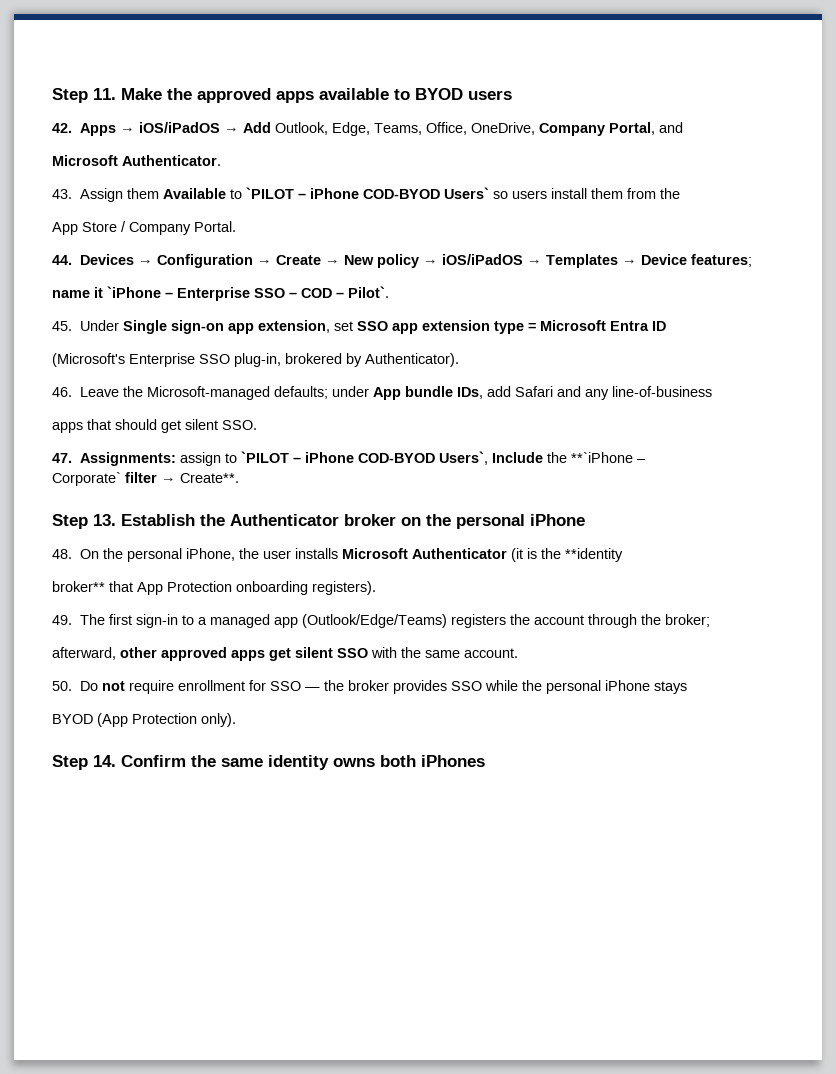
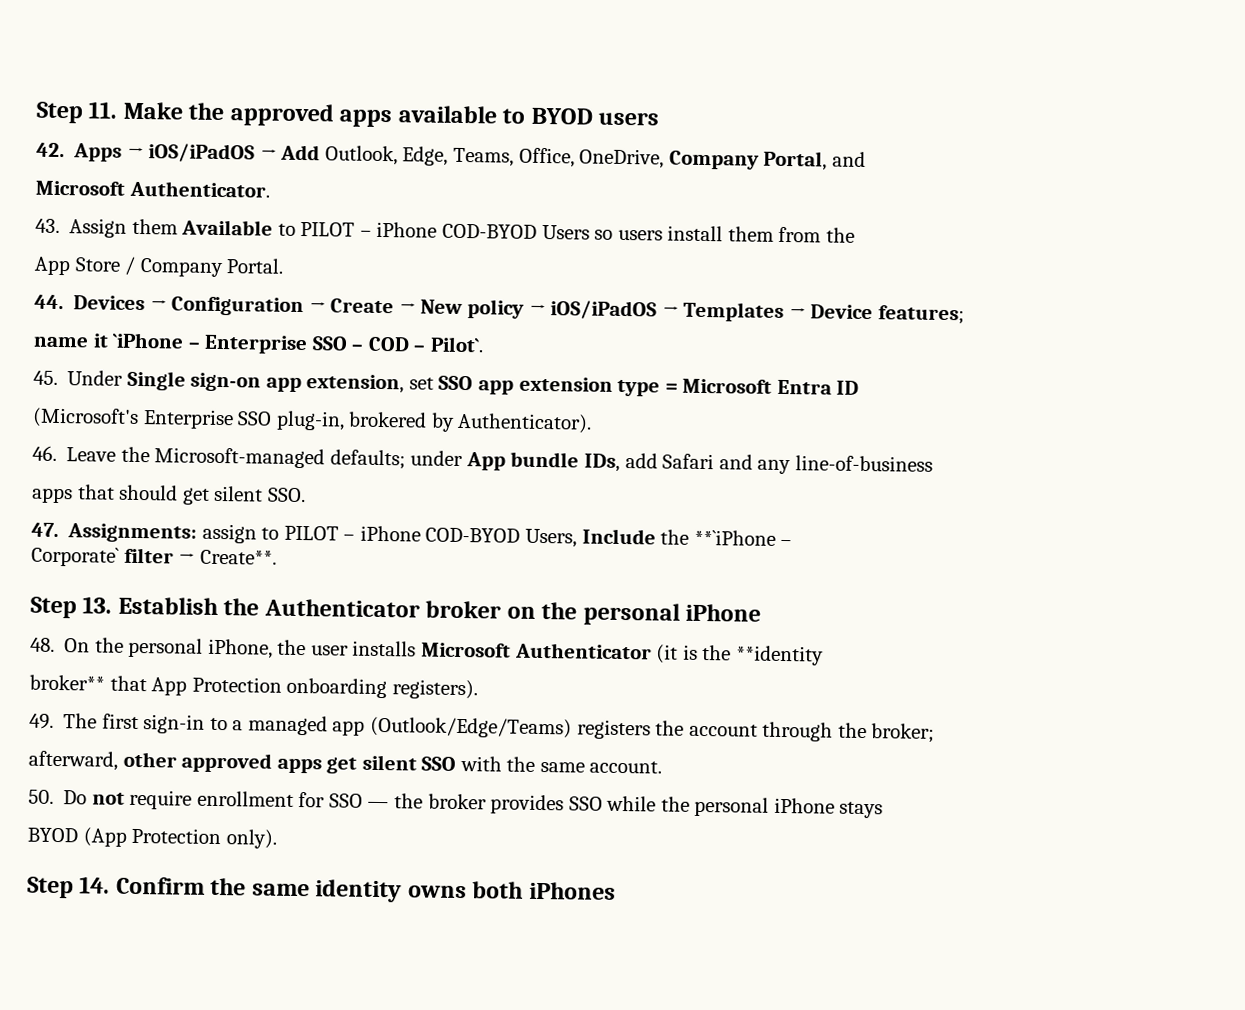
- 43. Assign them Available to `PILOT – iPhone COD-BYOD Users` so users install them from the
+ 43. Assign them Available to PILOT – iPhone COD-BYOD Users so users install them from the
- 47. Assignments: assign to `PILOT – iPhone COD-BYOD Users`, Include the **`iPhone –
+ 47. Assignments: assign to PILOT – iPhone COD-BYOD Users, Include the **`iPhone –

